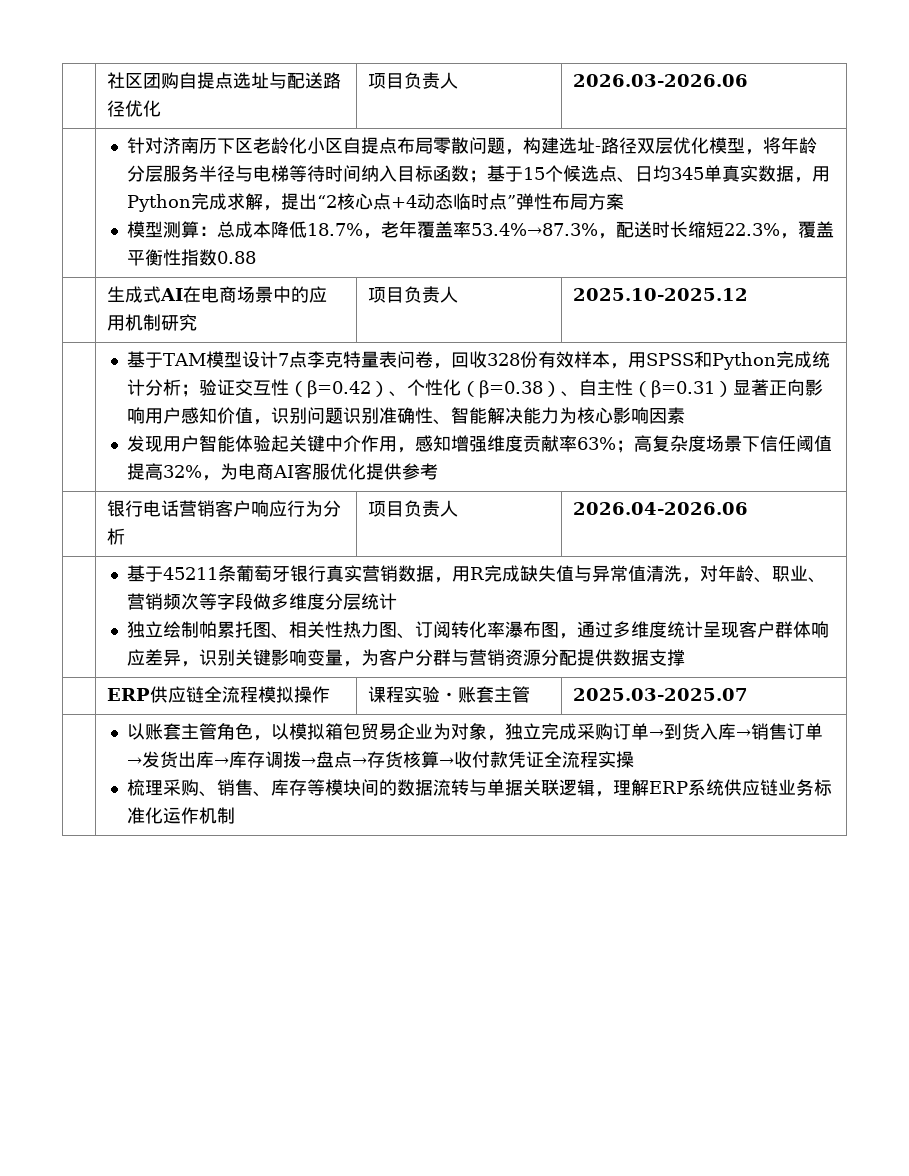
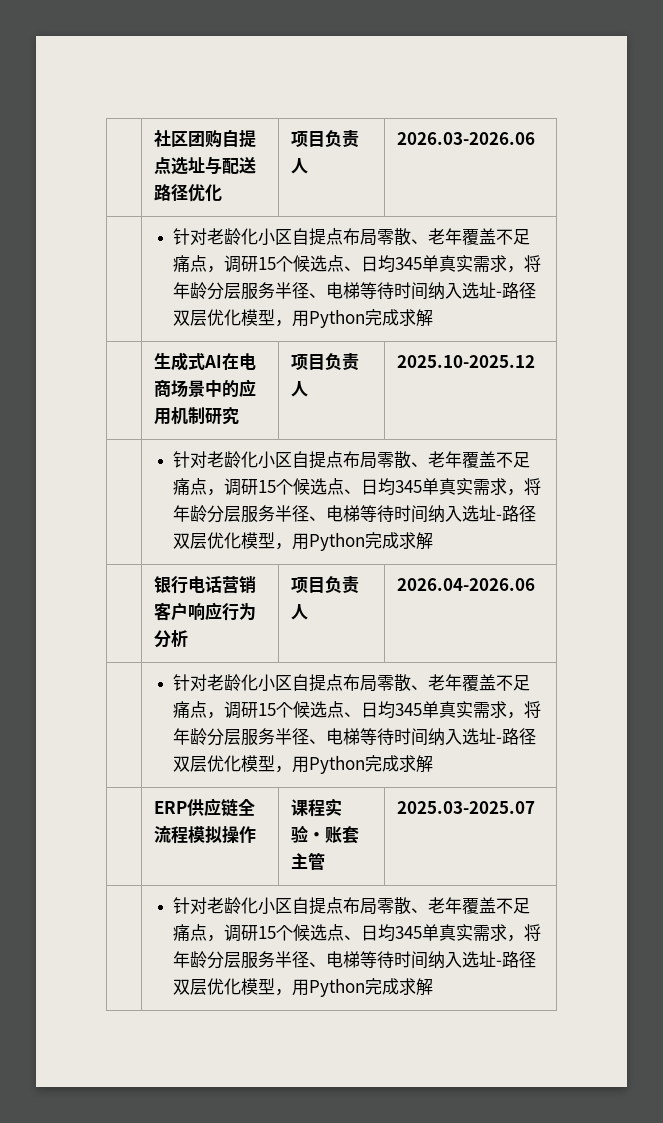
  | 社区团购自提点选址与配送路径优化 | 项目负责人 | 2026.03-2026.06
- | 针对济南历下区老龄化小区自提点布局零散问题，构建选址-路径双层优化模型，将年龄分层服务半径与电梯等待时间纳入目标函数；基于15个候选点、日均345单真实数据，用Python完成求解，提出“2核心点+4动态临时点”弹性布局方案
- 模型测算：总成本降低18.7%，老年覆盖率53.4%→87.3%，配送时长缩短22.3%，覆盖平衡性指数0.88
+ | 针对老龄化小区自提点布局零散、老年覆盖不足痛点，调研15个候选点、日均345单真实需求，将年龄分层服务半径、电梯等待时间纳入选址-路径双层优化模型，用Python完成求解
  | 生成式AI在电商场景中的应用机制研究 | 项目负责人 | 2025.10-2025.12
- | 基于TAM模型设计7点李克特量表问卷，回收328份有效样本，用SPSS和Python完成统计分析；验证交互性（β=0.42）、个性化（β=0.38）、自主性（β=0.31）显著正向影响用户感知价值，识别问题识别准确性、智能解决能力为核心影响因素
- 发现用户智能体验起关键中介作用，感知增强维度贡献率63%；高复杂度场景下信任阈值提高32%，为电商AI客服优化提供参考
+ | 针对老龄化小区自提点布局零散、老年覆盖不足痛点，调研15个候选点、日均345单真实需求，将年龄分层服务半径、电梯等待时间纳入选址-路径双层优化模型，用Python完成求解
  | 银行电话营销客户响应行为分析 | 项目负责人 | 2026.04-2026.06
- | 基于45211条葡萄牙银行真实营销数据，用R完成缺失值与异常值清洗，对年龄、职业、营销频次等字段做多维度分层统计
- 独立绘制帕累托图、相关性热力图、订阅转化率瀑布图，通过多维度统计呈现客户群体响应差异，识别关键影响变量，为客户分群与营销资源分配提供数据支撑
+ | 针对老龄化小区自提点布局零散、老年覆盖不足痛点，调研15个候选点、日均345单真实需求，将年龄分层服务半径、电梯等待时间纳入选址-路径双层优化模型，用Python完成求解
  | ERP供应链全流程模拟操作 | 课程实验・账套主管 | 2025.03-2025.07
- | 以账套主管角色，以模拟箱包贸易企业为对象，独立完成采购订单→到货入库→销售订单→发货出库→库存调拨→盘点→存货核算→收付款凭证全流程实操
- 梳理采购、销售、库存等模块间的数据流转与单据关联逻辑，理解ERP系统供应链业务标准化运作机制
+ | 针对老龄化小区自提点布局零散、老年覆盖不足痛点，调研15个候选点、日均345单真实需求，将年龄分层服务半径、电梯等待时间纳入选址-路径双层优化模型，用Python完成求解

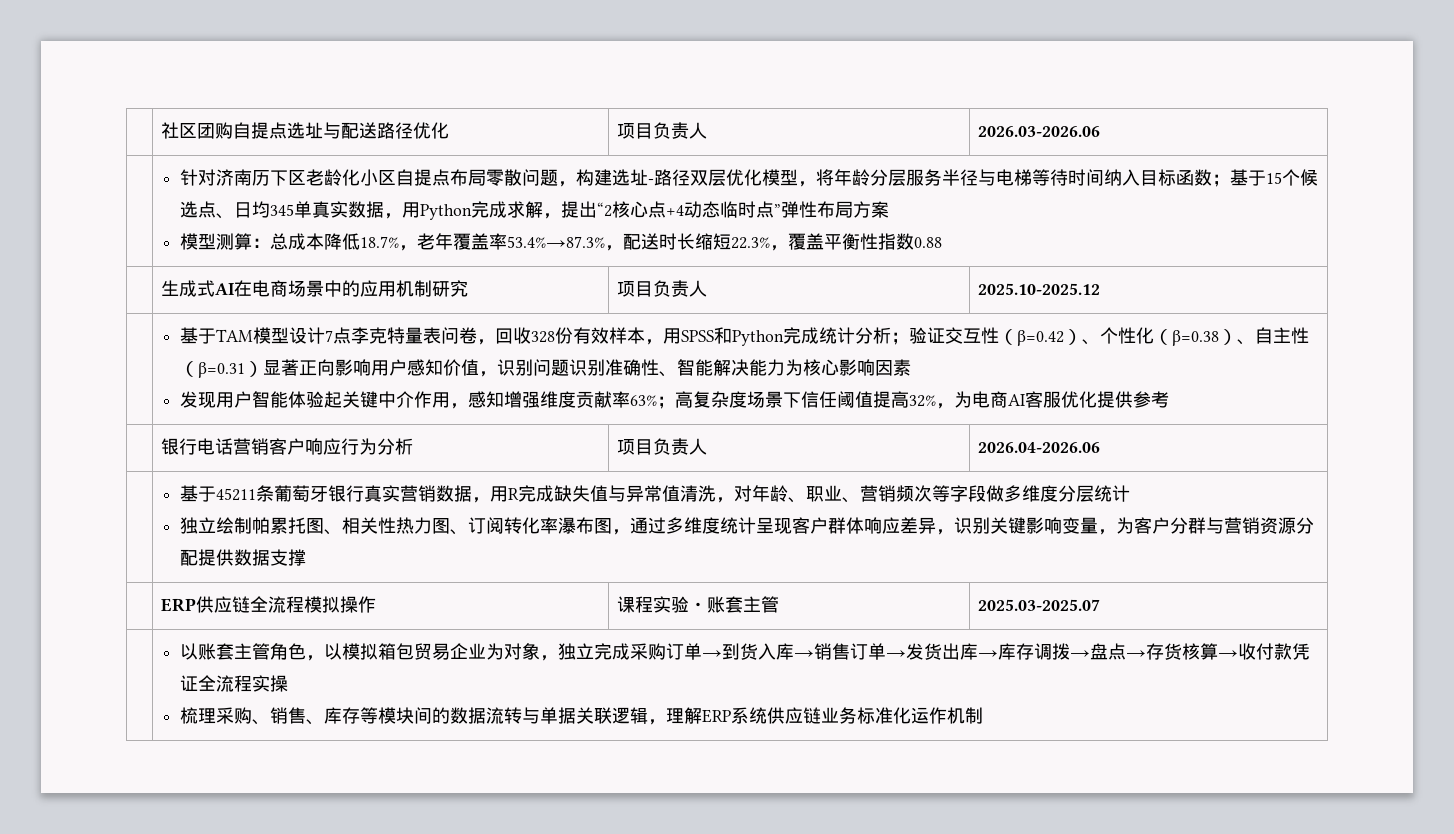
  | 社区团购自提点选址与配送路径优化 | 项目负责人 | 2026.03-2026.06
- | 针对老龄化小区自提点布局零散、老年覆盖不足痛点，调研15个候选点、日均345单真实需求，将年龄分层服务半径、电梯等待时间纳入选址-路径双层优化模型，用Python完成求解
+ | 针对济南历下区老龄化小区自提点布局零散问题，构建选址-路径双层优化模型，将年龄分层服务半径与电梯等待时间纳入目标函数；基于15个候选点、日均345单真实数据，用Python完成求解，提出“2核心点+4动态临时点”弹性布局方案
+ 模型测算：总成本降低18.7%，老年覆盖率53.4%→87.3%，配送时长缩短22.3%，覆盖平衡性指数0.88
  | 生成式AI在电商场景中的应用机制研究 | 项目负责人 | 2025.10-2025.12
- | 针对老龄化小区自提点布局零散、老年覆盖不足痛点，调研15个候选点、日均345单真实需求，将年龄分层服务半径、电梯等待时间纳入选址-路径双层优化模型，用Python完成求解
+ | 基于TAM模型设计7点李克特量表问卷，回收328份有效样本，用SPSS和Python完成统计分析；验证交互性（β=0.42）、个性化（β=0.38）、自主性（β=0.31）显著正向影响用户感知价值，识别问题识别准确性、智能解决能力为核心影响因素
+ 发现用户智能体验起关键中介作用，感知增强维度贡献率63%；高复杂度场景下信任阈值提高32%，为电商AI客服优化提供参考
  | 银行电话营销客户响应行为分析 | 项目负责人 | 2026.04-2026.06
- | 针对老龄化小区自提点布局零散、老年覆盖不足痛点，调研15个候选点、日均345单真实需求，将年龄分层服务半径、电梯等待时间纳入选址-路径双层优化模型，用Python完成求解
+ | 基于45211条葡萄牙银行真实营销数据，用R完成缺失值与异常值清洗，对年龄、职业、营销频次等字段做多维度分层统计
+ 独立绘制帕累托图、相关性热力图、订阅转化率瀑布图，通过多维度统计呈现客户群体响应差异，识别关键影响变量，为客户分群与营销资源分配提供数据支撑
  | ERP供应链全流程模拟操作 | 课程实验・账套主管 | 2025.03-2025.07
- | 针对老龄化小区自提点布局零散、老年覆盖不足痛点，调研15个候选点、日均345单真实需求，将年龄分层服务半径、电梯等待时间纳入选址-路径双层优化模型，用Python完成求解
+ | 以账套主管角色，以模拟箱包贸易企业为对象，独立完成采购订单→到货入库→销售订单→发货出库→库存调拨→盘点→存货核算→收付款凭证全流程实操
+ 梳理采购、销售、库存等模块间的数据流转与单据关联逻辑，理解ERP系统供应链业务标准化运作机制

